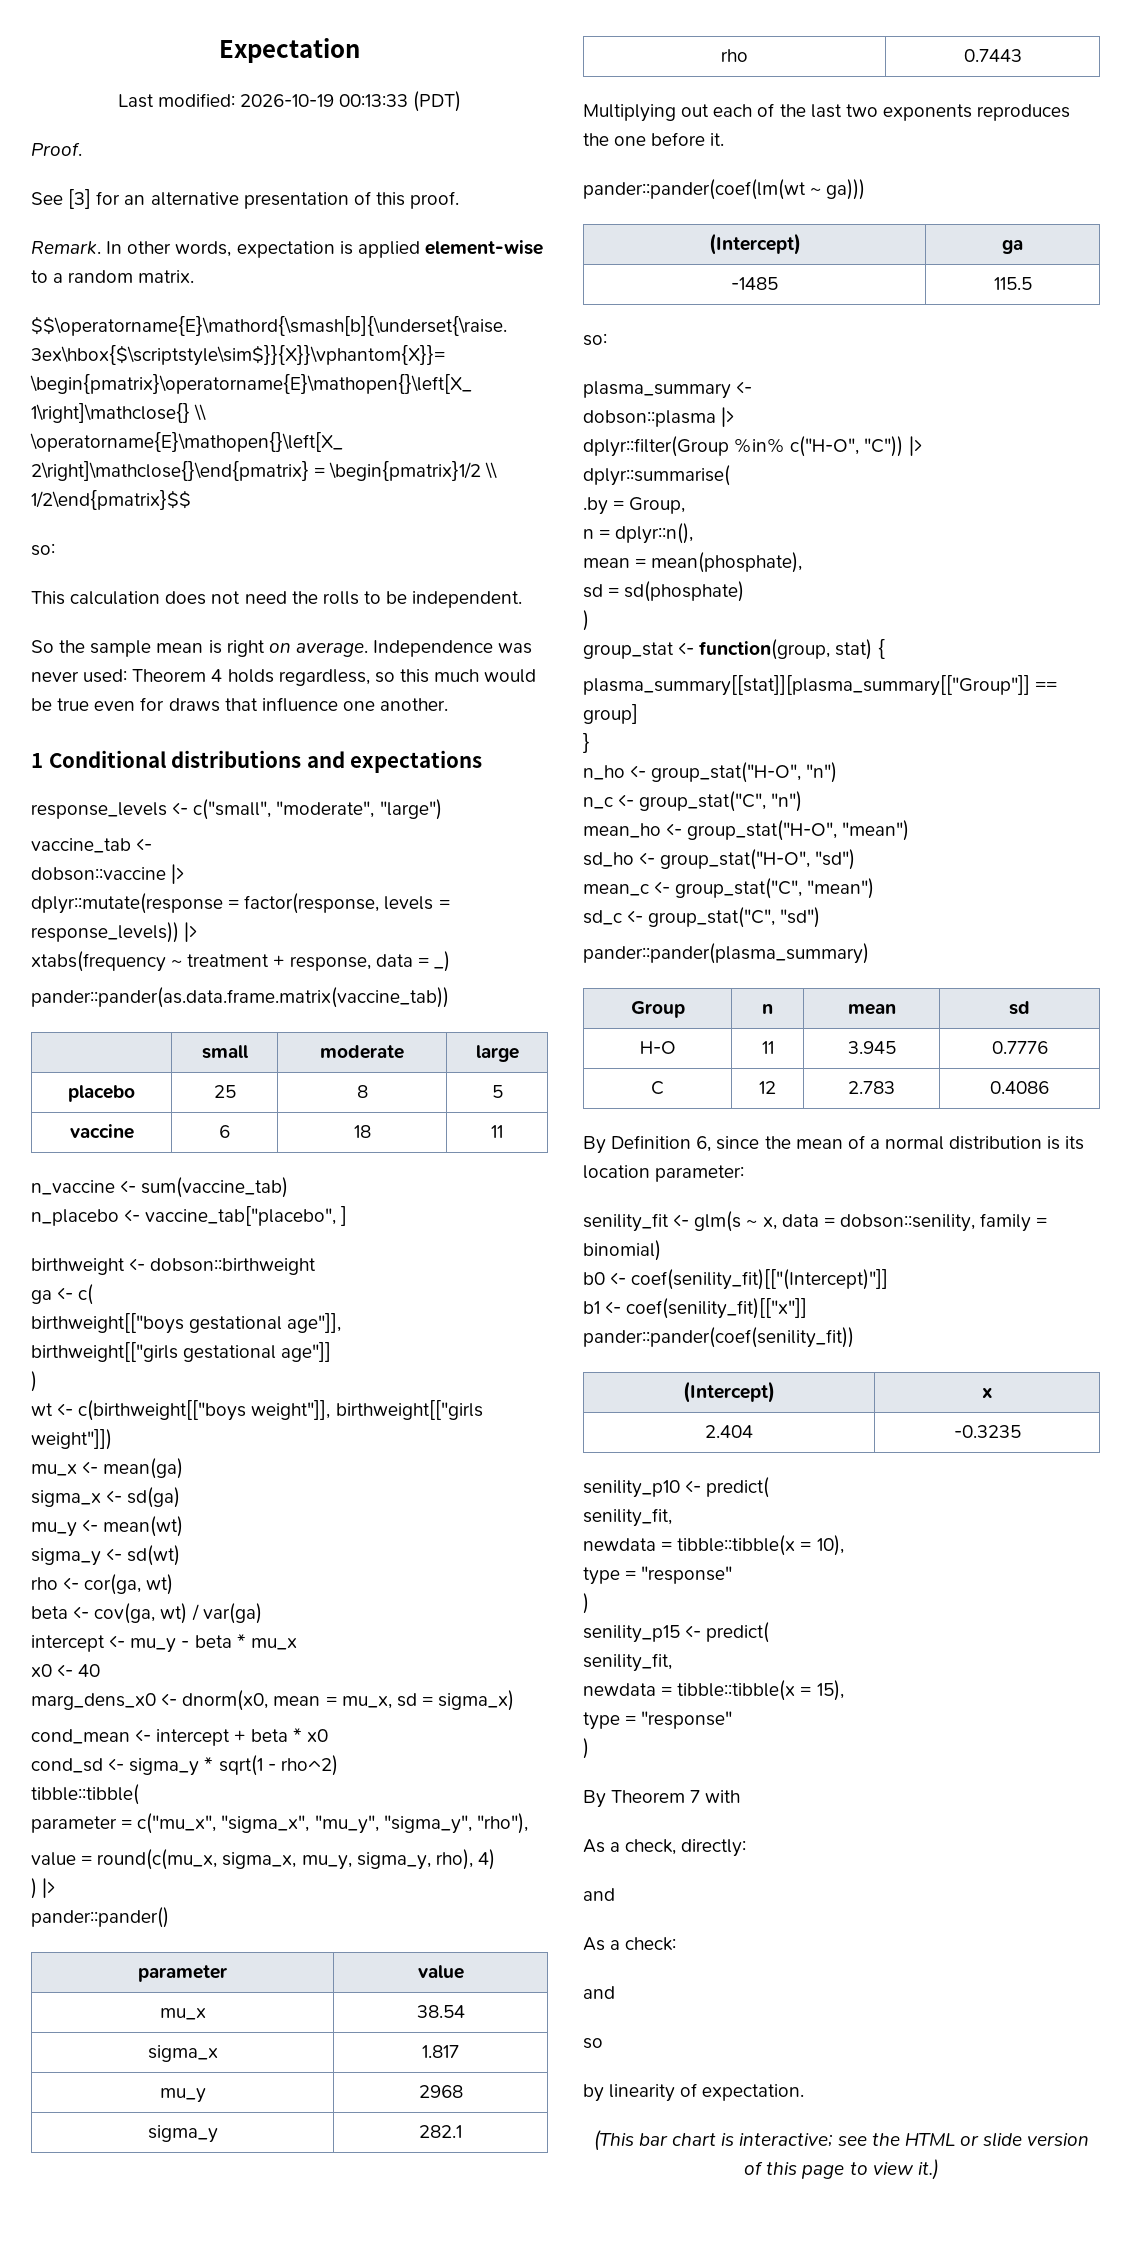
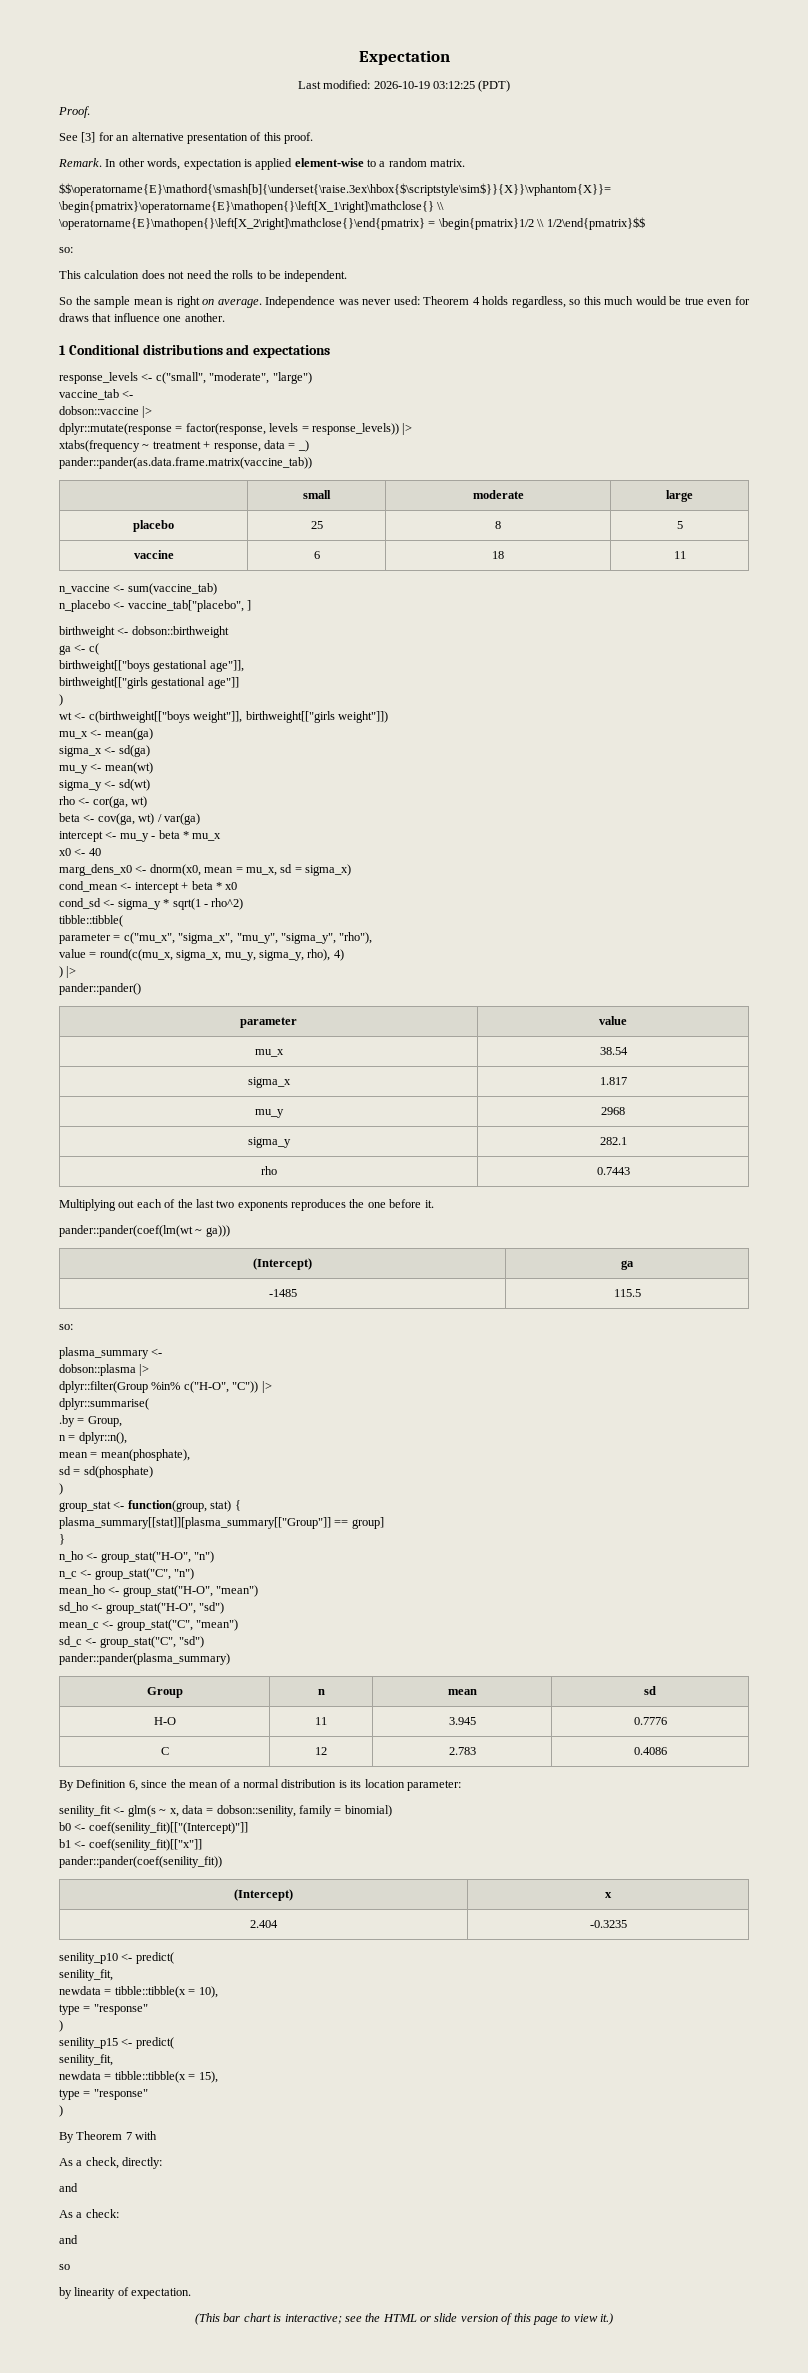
- Last modified: 2026-10-19 00:13:33 (PDT)
+ Last modified: 2026-10-19 03:12:25 (PDT)

